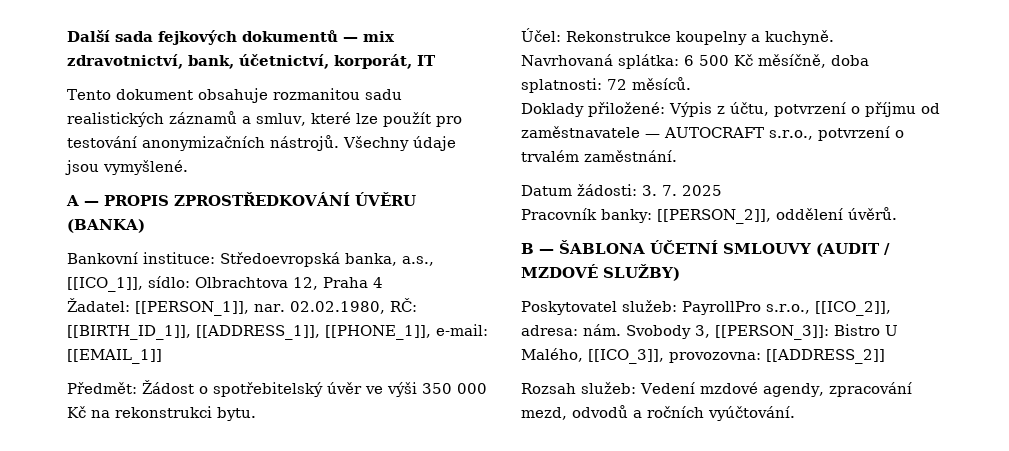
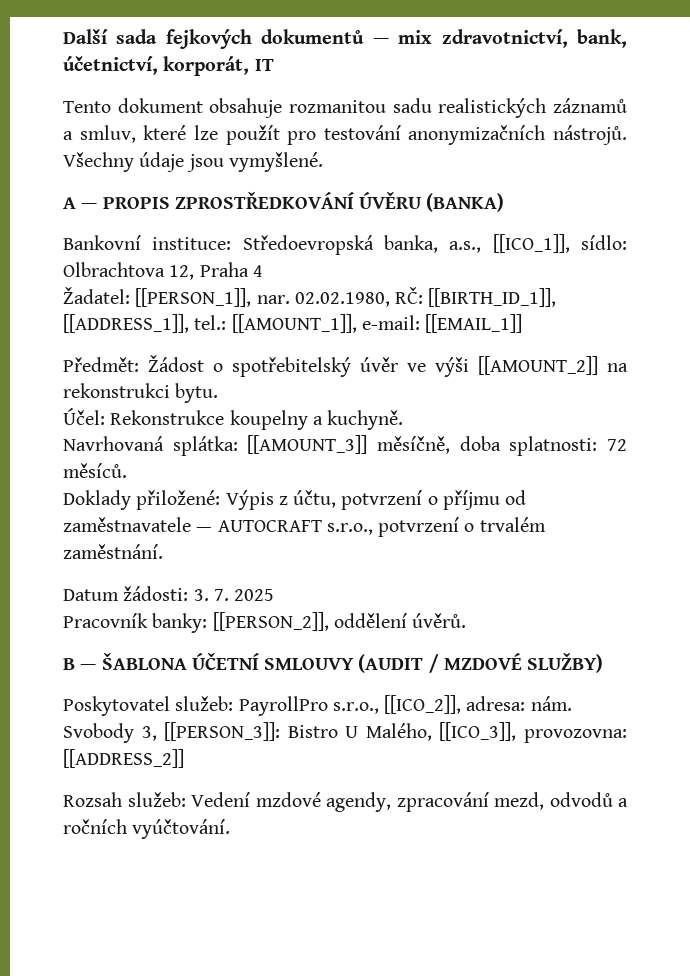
- 02.02.1980, RČ: [[BIRTH_ID_1]], [[ADDRESS_1]], [[PHONE_1]], e-mail: [[EMAIL_1]]
+ 02.02.1980, RČ: [[BIRTH_ID_1]], [[ADDRESS_1]], tel.: [[AMOUNT_1]], e-mail: [[EMAIL_1]]
- Předmět: Žádost o spotřebitelský úvěr ve výši 350 000 Kč na rekonstrukci bytu.
+ Předmět: Žádost o spotřebitelský úvěr ve výši [[AMOUNT_2]] na rekonstrukci bytu.
- Navrhovaná splátka: 6 500 Kč měsíčně, doba splatnosti: 72 měsíců.
+ Navrhovaná splátka: [[AMOUNT_3]] měsíčně, doba splatnosti: 72 měsíců.

